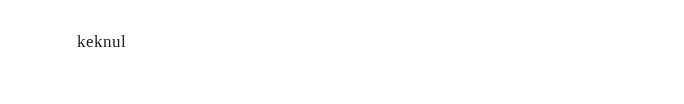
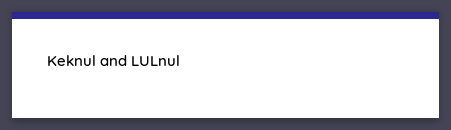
- keknul
+ Keknul and LULnul

